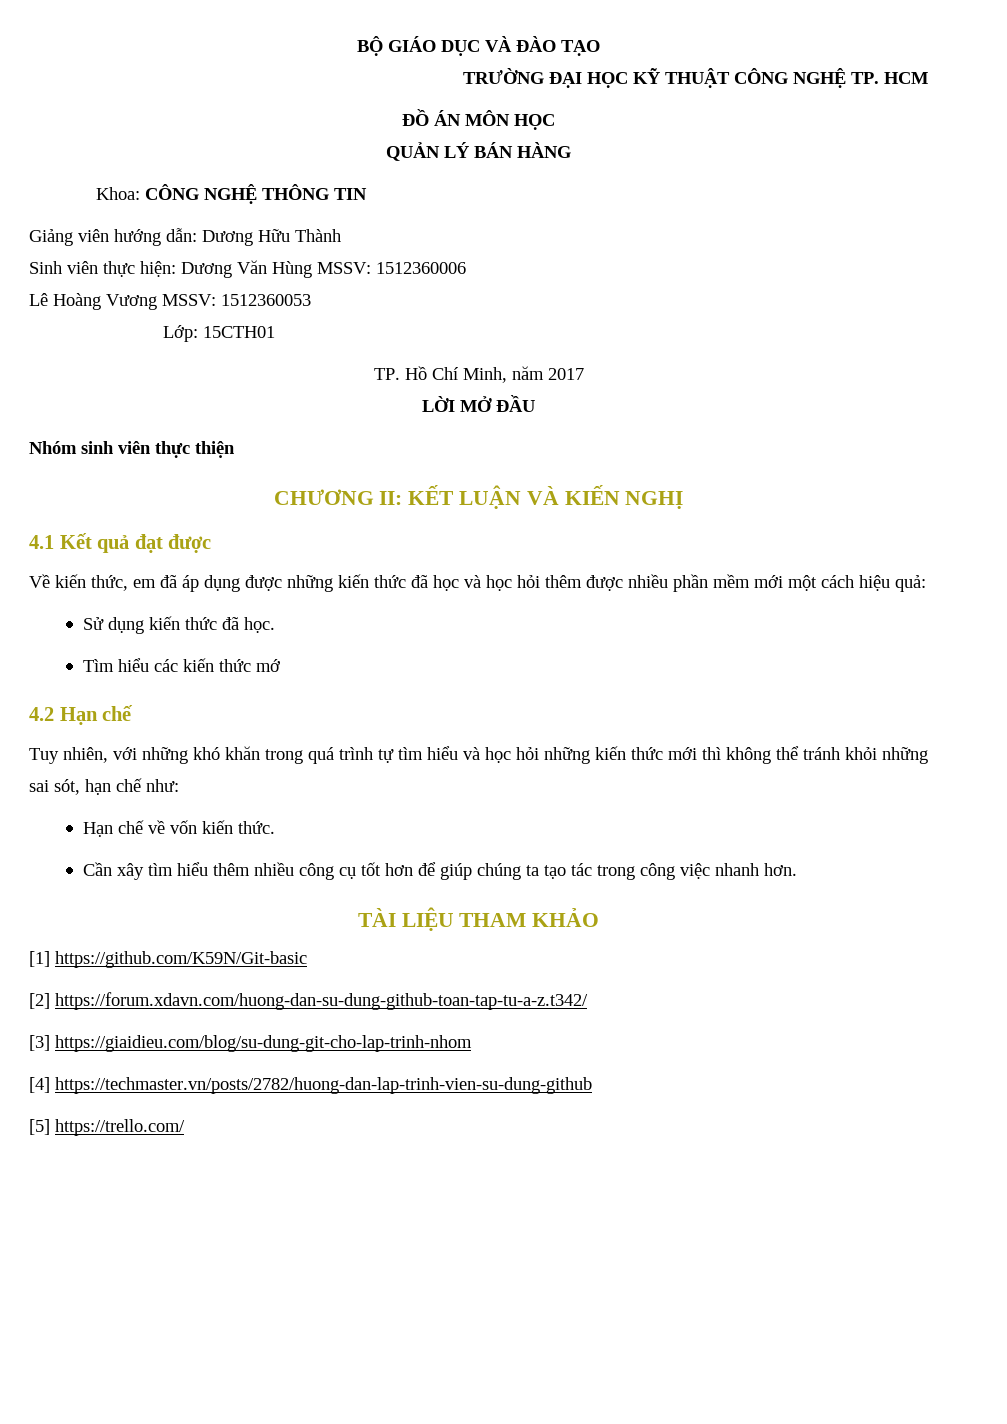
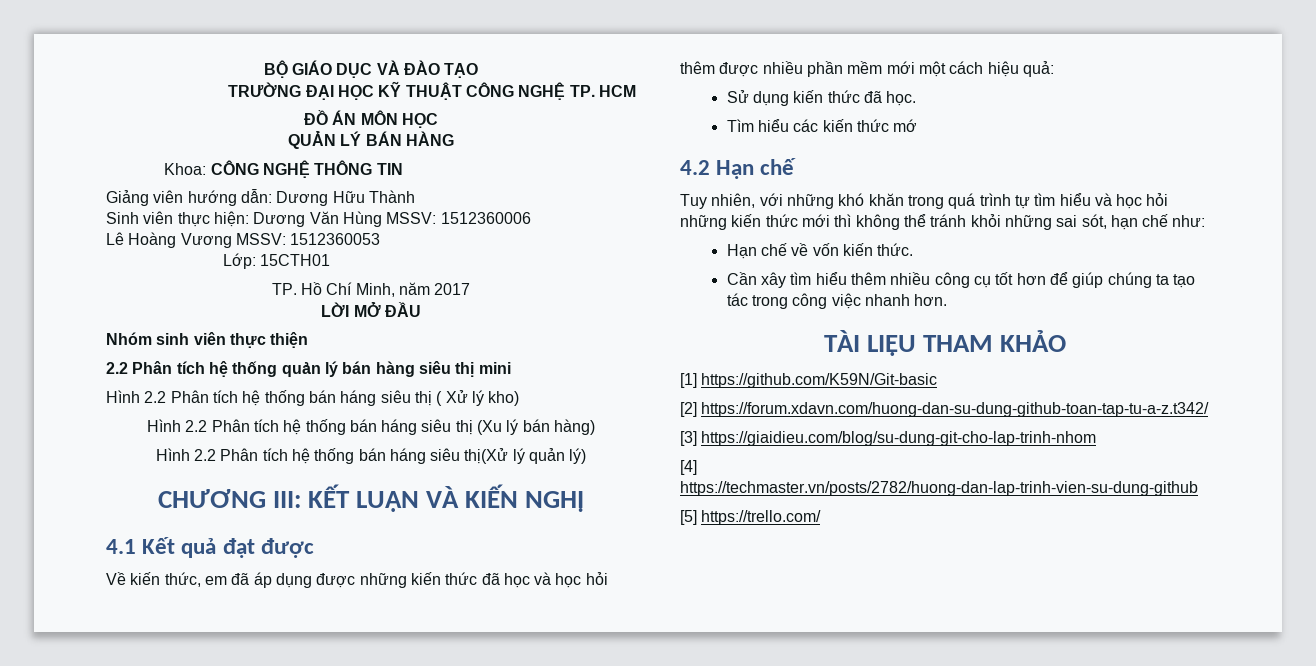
+ 2.2 Phân tích hệ thống quản lý bán hàng siêu thị mini
+ Hình 2.2 Phân tích hệ thống bán háng siêu thị ( Xử lý kho)
+ Hình 2.2 Phân tích hệ thống bán háng siêu thị (Xu lý bán hàng)
+ Hình 2.2 Phân tích hệ thống bán háng siêu thị(Xử lý quản lý)
- CHƯƠNG II: KẾT LUẬN VÀ KIẾN NGHỊ
+ CHƯƠNG III: KẾT LUẬN VÀ KIẾN NGHỊ

